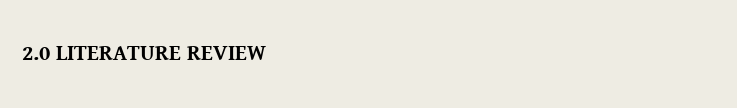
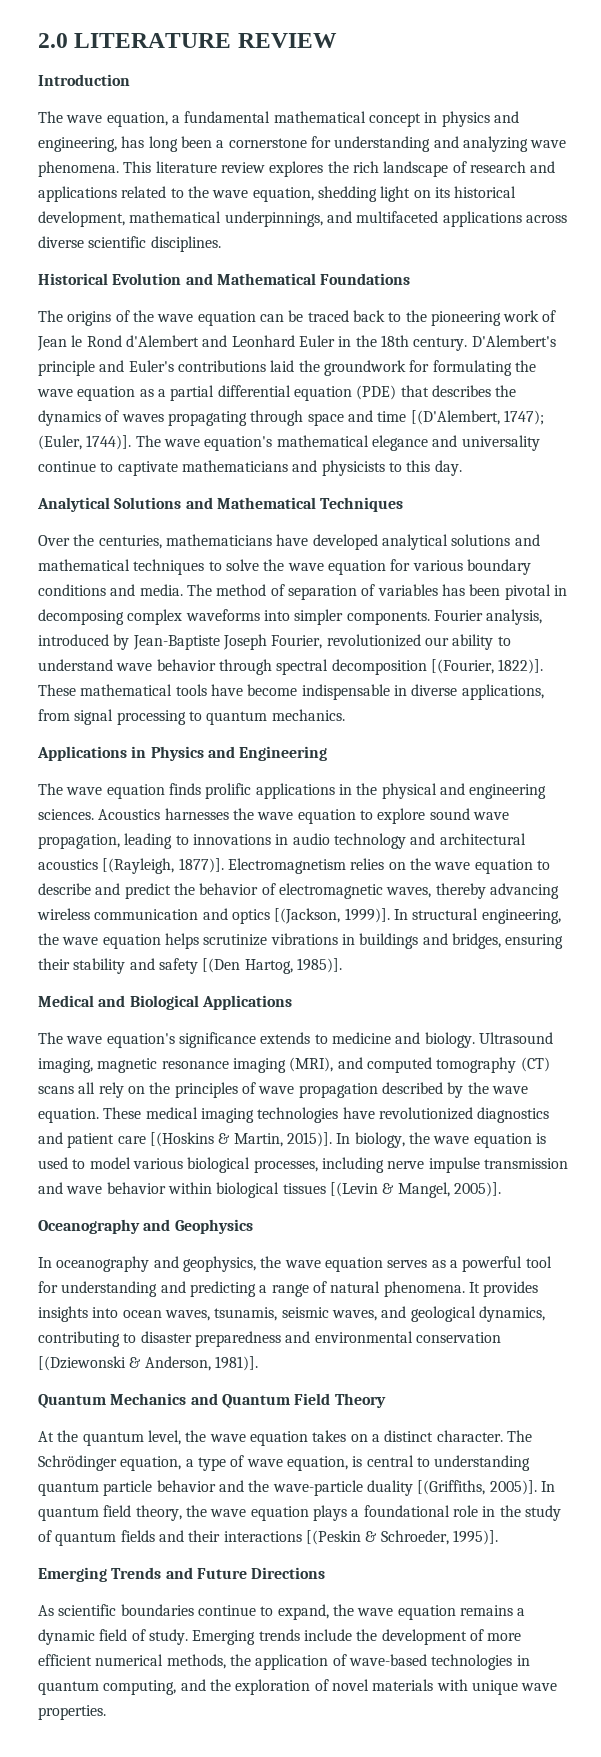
+ Introduction
+ The wave equation, a fundamental mathematical concept in physics and engineering, has long been a cornerstone for understanding and analyzing wave phenomena. This literature review explores the rich landscape of research and applications related to the wave equation, shedding light on its historical development, mathematical underpinnings, and multifaceted applications across diverse scientific disciplines.
+ Historical Evolution and Mathematical Foundations
+ The origins of the wave equation can be traced back to the pioneering work of Jean le Rond d'Alembert and Leonhard Euler in the 18th century. D'Alembert's principle and Euler's contributions laid the groundwork for formulating the wave equation as a partial differential equation (PDE) that describes the dynamics of waves propagating through space and time [(D'Alembert, 1747); (Euler, 1744)]. The wave equation's mathematical elegance and universality continue to captivate mathematicians and physicists to this day.
+ Analytical Solutions and Mathematical Techniques
+ Over the centuries, mathematicians have developed analytical solutions and mathematical techniques to solve the wave equation for various boundary conditions and media. The method of separation of variables has been pivotal in decomposing complex waveforms into simpler components. Fourier analysis, introduced by Jean-Baptiste Joseph Fourier, revolutionized our ability to understand wave behavior through spectral decomposition [(Fourier, 1822)]. These mathematical tools have become indispensable in diverse applications, from signal processing to quantum mechanics.
+ Applications in Physics and Engineering
+ The wave equation finds prolific applications in the physical and engineering sciences. Acoustics harnesses the wave equation to explore sound wave propagation, leading to innovations in audio technology and architectural acoustics [(Rayleigh, 1877)]. Electromagnetism relies on the wave equation to describe and predict the behavior of electromagnetic waves, thereby advancing wireless communication and optics [(Jackson, 1999)]. In structural engineering, the wave equation helps scrutinize vibrations in buildings and bridges, ensuring their stability and safety [(Den Hartog, 1985)].
+ Medical and Biological Applications
+ The wave equation's significance extends to medicine and biology. Ultrasound imaging, magnetic resonance imaging (MRI), and computed tomography (CT) scans all rely on the principles of wave propagation described by the wave equation. These medical imaging technologies have revolutionized diagnostics and patient care [(Hoskins & Martin, 2015)]. In biology, the wave equation is used to model various biological processes, including nerve impulse transmission and wave behavior within biological tissues [(Levin & Mangel, 2005)].
+ Oceanography and Geophysics
+ In oceanography and geophysics, the wave equation serves as a powerful tool for understanding and predicting a range of natural phenomena. It provides insights into ocean waves, tsunamis, seismic waves, and geological dynamics, contributing to disaster preparedness and environmental conservation [(Dziewonski & Anderson, 1981)].
+ Quantum Mechanics and Quantum Field Theory
+ At the quantum level, the wave equation takes on a distinct character. The Schrödinger equation, a type of wave equation, is central to understanding quantum particle behavior and the wave-particle duality [(Griffiths, 2005)]. In quantum field theory, the wave equation plays a foundational role in the study of quantum fields and their interactions [(Peskin & Schroeder, 1995)].
+ Emerging Trends and Future Directions
+ As scientific boundaries continue to expand, the wave equation remains a dynamic field of study. Emerging trends include the development of more efficient numerical methods, the application of wave-based technologies in quantum computing, and the exploration of novel materials with unique wave properties.

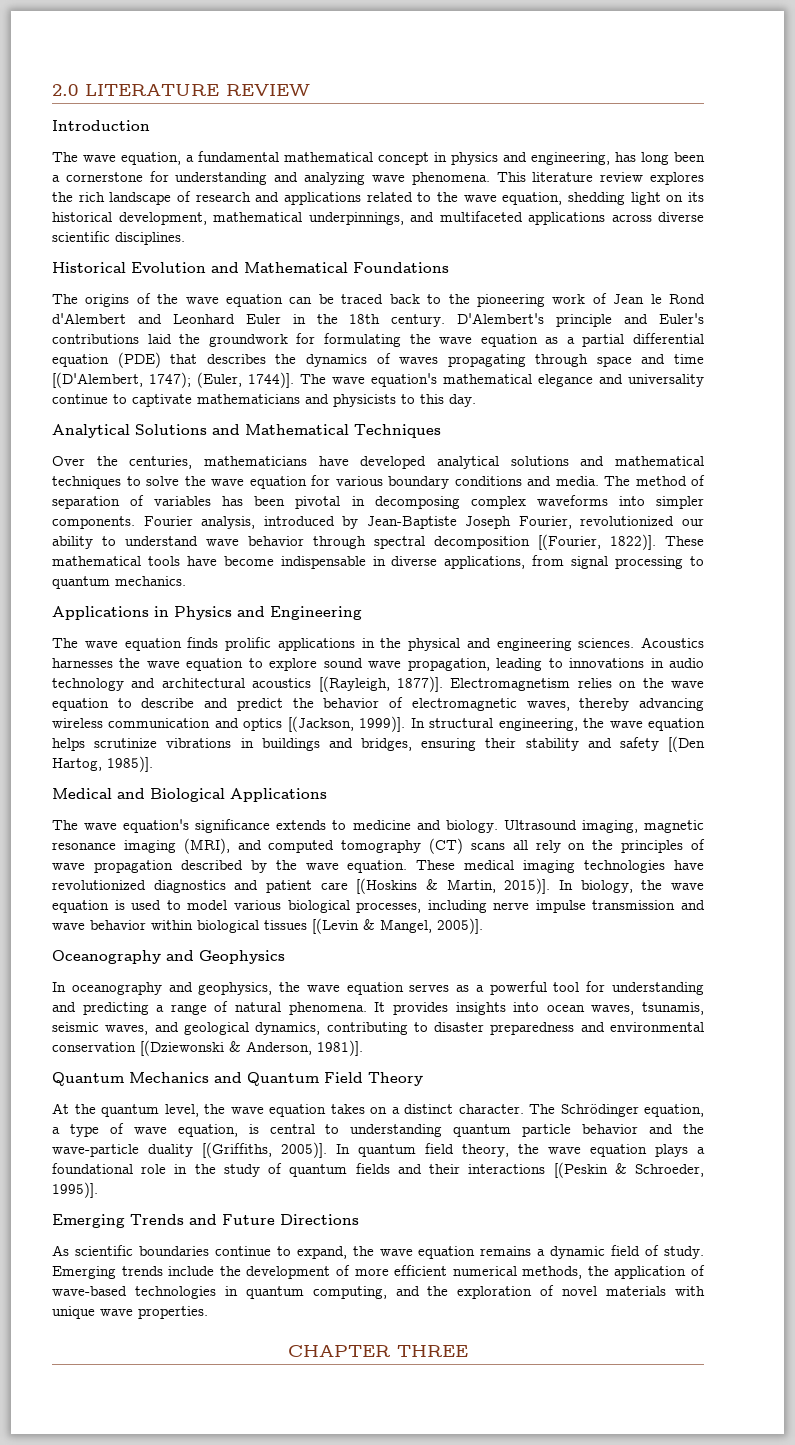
+ CHAPTER THREE

